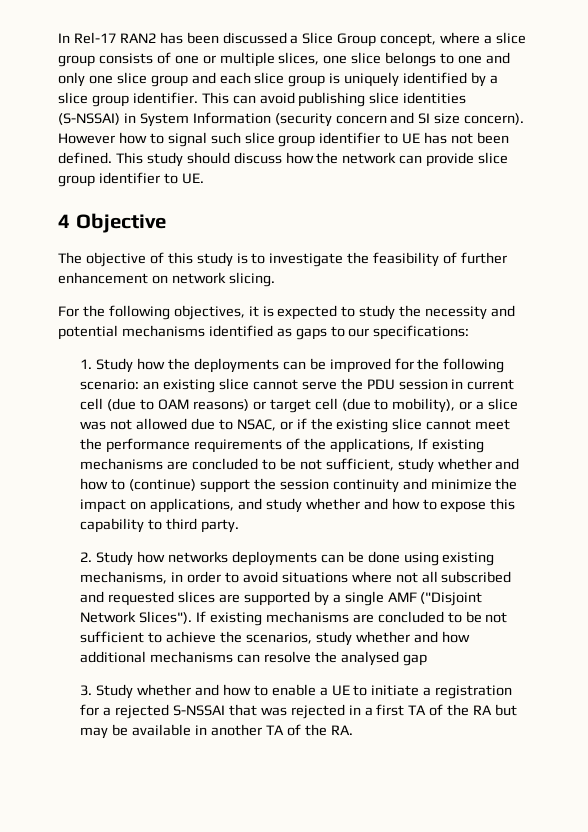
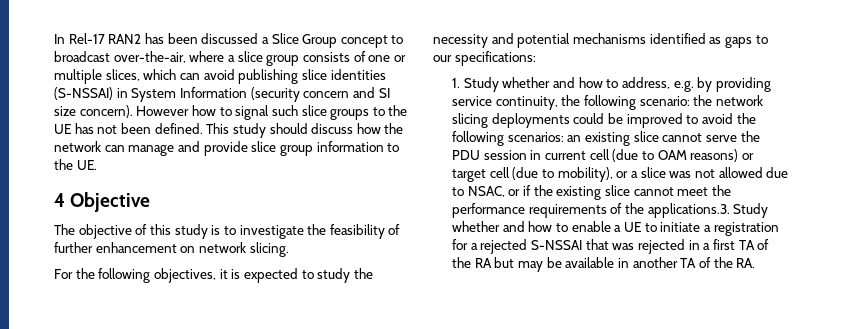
- In Rel-17 RAN2 has been discussed a Slice Group concept, where a slice group consists of one or multiple slices, one slice belongs to one and only one slice group and each slice group is uniquely identified by a slice group identifier. This can avoid publishing slice identities (S-NSSAI) in System Information (security concern and SI size concern).
+ In Rel-17 RAN2 has been discussed a Slice Group concept to broadcast over-the-air, where a slice group consists of one or multiple slices, which can avoid publishing slice identities (S-NSSAI) in System Information (security concern and SI size concern).
- However how to signal such slice group identifier to UE has not been defined.
+ However how to signal such slice groups to the UE has not been defined.
- This study should discuss how the network can provide slice group identifier to UE.
+ This study should discuss how the network can manage and provide slice group information to the UE.
- 1. Study how the deployments can be improved for the following scenario:
+ 1. Study whether and how to address, e.g. by providing service continuity, the following scenario: the network slicing deployments could be improved to avoid the following scenarios:
- an existing slice cannot serve the PDU session in current cell (due to OAM reasons) or target cell (due to mobility), or a slice was not allowed due to NSAC, or if the existing slice cannot meet the performance requirements of the applications, If existing mechanisms are concluded to be not sufficient, study whether and how to (continue) support the session continuity and minimize the impact on applications, and study whether and how to expose this capability to third party.
- 2. Study how networks deployments can be done using existing mechanisms, in order to avoid situations where not all subscribed and requested slices are supported by a single AMF ("Disjoint Network Slices"). If existing mechanisms are concluded to be not sufficient to achieve the scenarios, study whether and how additional mechanisms can resolve the analysed gap
- 3. Study whether and how to enable a UE to initiate a registration for a rejected S-NSSAI that was rejected in a first TA of the RA but may be available in another TA of the RA.
+ an existing slice cannot serve the PDU session in current cell (due to OAM reasons) or target cell (due to mobility), or a slice was not allowed due to NSAC, or if the existing slice cannot meet the performance requirements of the applications.3. Study whether and how to enable a UE to initiate a registration for a rejected S-NSSAI that was rejected in a first TA of the RA but may be available in another TA of the RA.

